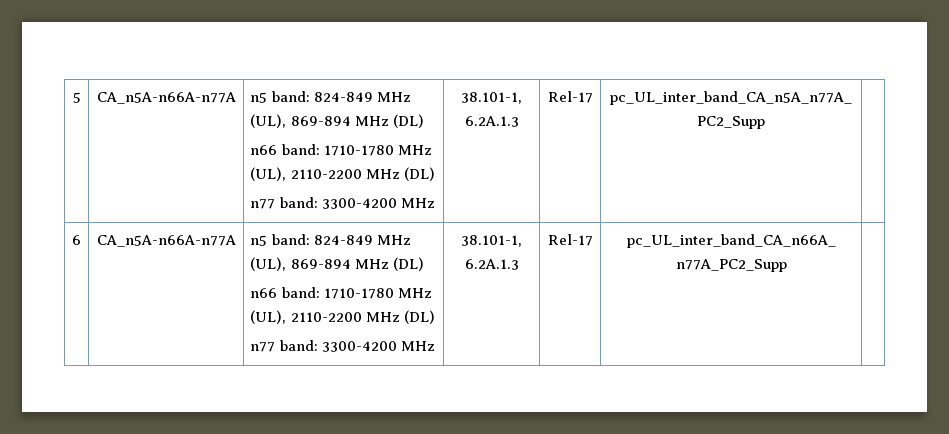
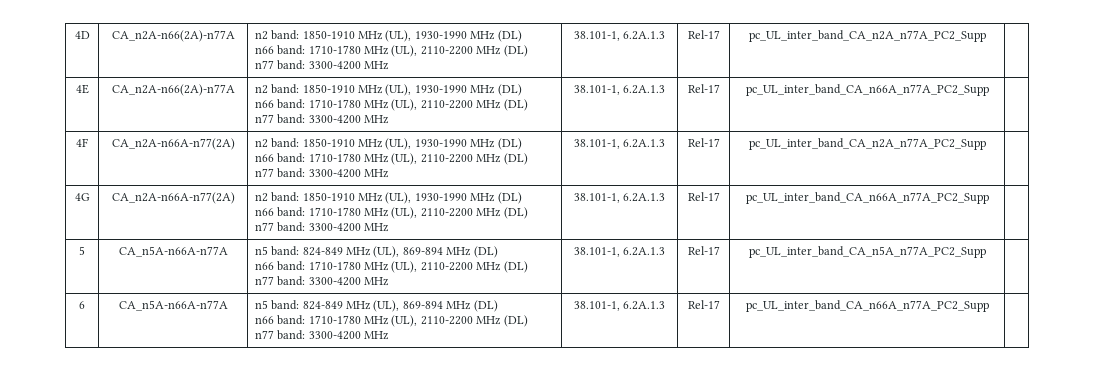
+ 4D | CA_n2A-n66(2A)-n77A | n2 band: 1850-1910 MHz (UL), 1930-1990 MHz (DL)
+ n66 band: 1710-1780 MHz (UL), 2110-2200 MHz (DL)
+ n77 band: 3300-4200 MHz | 38.101-1, 6.2A.1.3 | Rel-17 | pc_UL_inter_band_CA_n2A_n77A_PC2_Supp |
+ 4E | CA_n2A-n66(2A)-n77A | n2 band: 1850-1910 MHz (UL), 1930-1990 MHz (DL)
+ n66 band: 1710-1780 MHz (UL), 2110-2200 MHz (DL)
+ n77 band: 3300-4200 MHz | 38.101-1, 6.2A.1.3 | Rel-17 | pc_UL_inter_band_CA_n66A_n77A_PC2_Supp |
+ 4F | CA_n2A-n66A-n77(2A) | n2 band: 1850-1910 MHz (UL), 1930-1990 MHz (DL)
+ n66 band: 1710-1780 MHz (UL), 2110-2200 MHz (DL)
+ n77 band: 3300-4200 MHz | 38.101-1, 6.2A.1.3 | Rel-17 | pc_UL_inter_band_CA_n2A_n77A_PC2_Supp |
+ 4G | CA_n2A-n66A-n77(2A) | n2 band: 1850-1910 MHz (UL), 1930-1990 MHz (DL)
+ n66 band: 1710-1780 MHz (UL), 2110-2200 MHz (DL)
+ n77 band: 3300-4200 MHz | 38.101-1, 6.2A.1.3 | Rel-17 | pc_UL_inter_band_CA_n66A_n77A_PC2_Supp |

